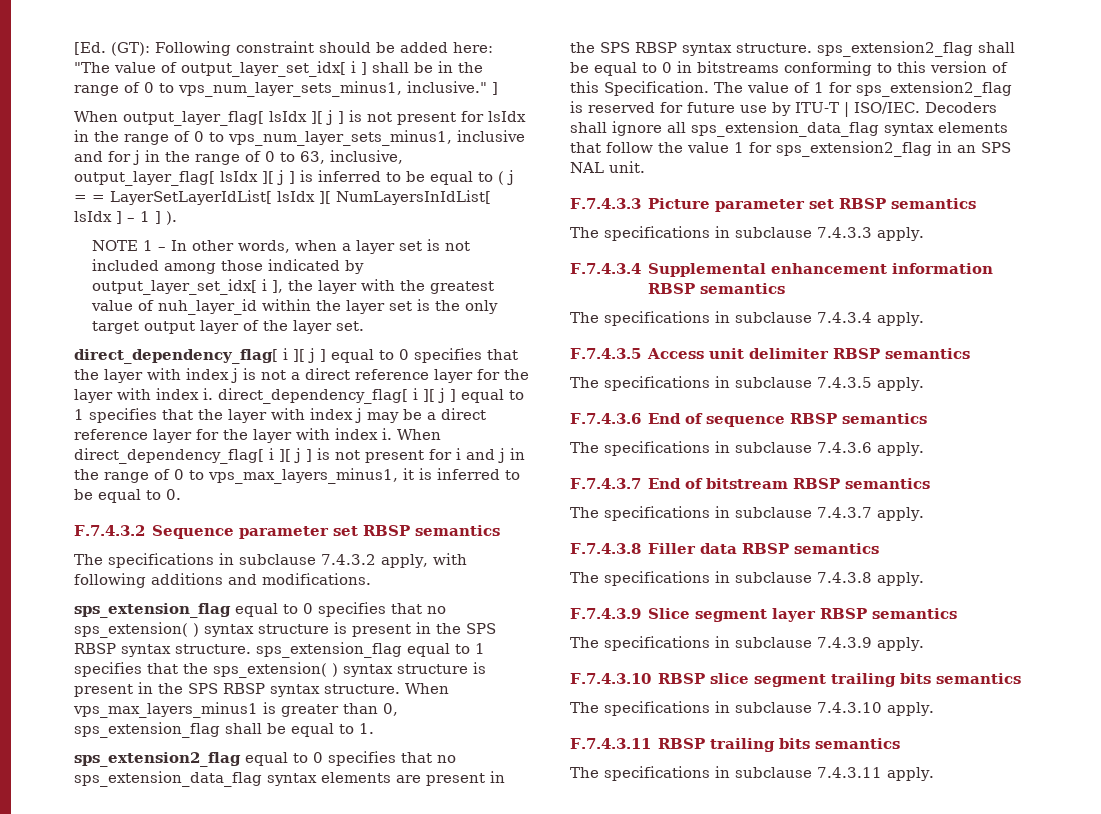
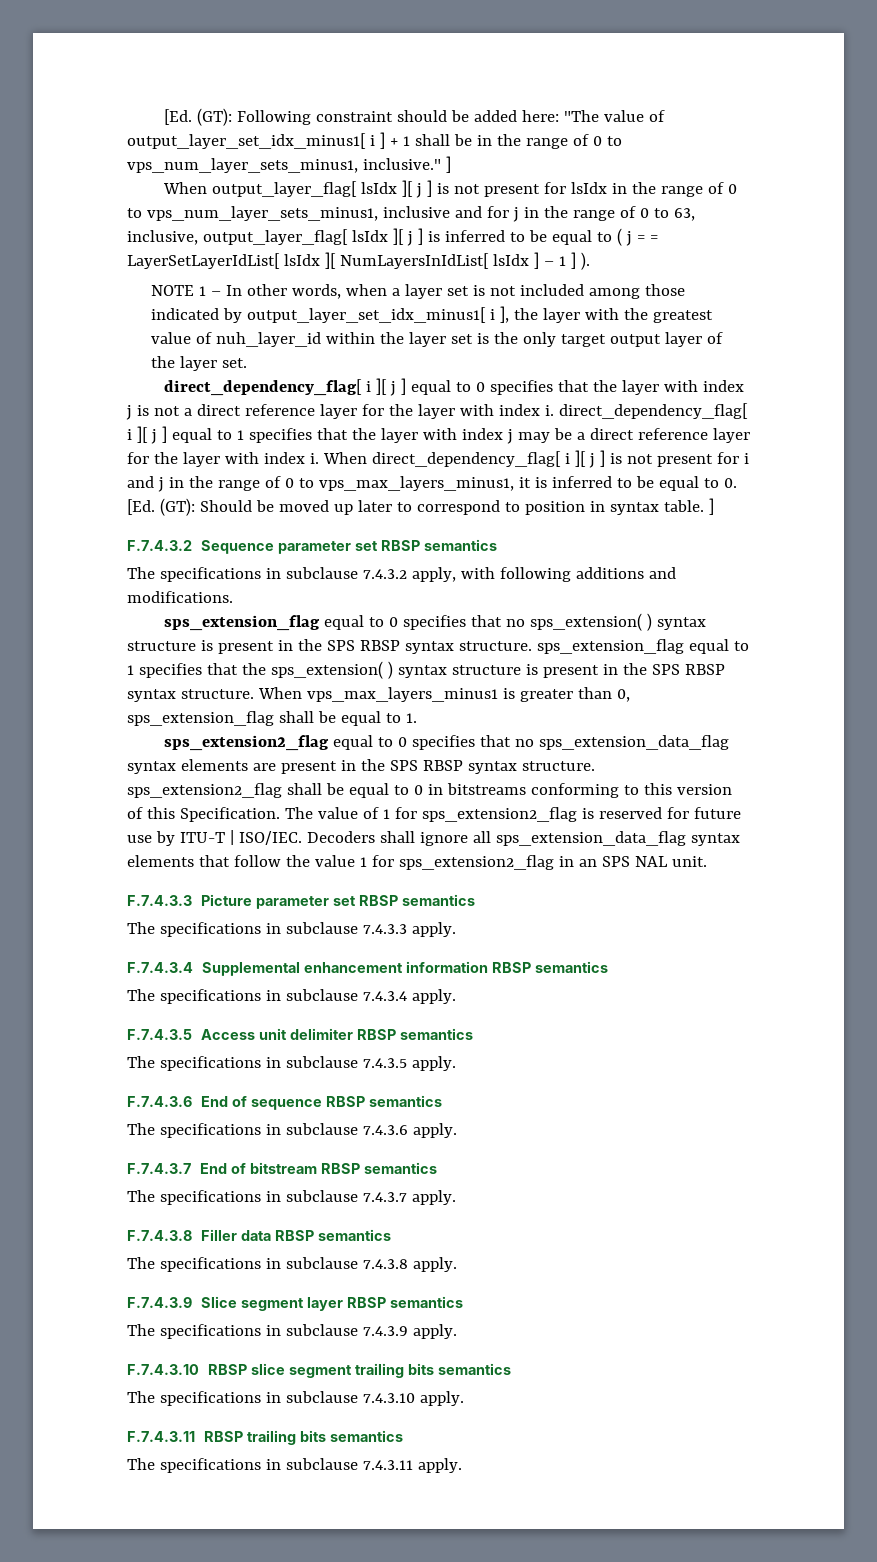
- [Ed. (GT): Following constraint should be added here: "The value of output_layer_set_idx[ i ] shall be in the range of 0 to vps_num_layer_sets_minus1, inclusive." ]
+ [Ed. (GT): Following constraint should be added here: "The value of output_layer_set_idx_minus1[ i ] + 1 shall be in the range of 0 to vps_num_layer_sets_minus1, inclusive." ]
- NOTE 1 – In other words, when a layer set is not included among those indicated by output_layer_set_idx[ i ], the layer with the greatest value of nuh_layer_id within the layer set is the only target output layer of the layer set.
+ NOTE 1 – In other words, when a layer set is not included among those indicated by output_layer_set_idx_minus1[ i ], the layer with the greatest value of nuh_layer_id within the layer set is the only target output layer of the layer set.
- When direct_dependency_flag[ i ][ j ] is not present for i and j in the range of 0 to vps_max_layers_minus1, it is inferred to be equal to 0.
+ When direct_dependency_flag[ i ][ j ] is not present for i and j in the range of 0 to vps_max_layers_minus1, it is inferred to be equal to 0. [Ed. (GT): Should be moved up later to correspond to position in syntax table. ]

